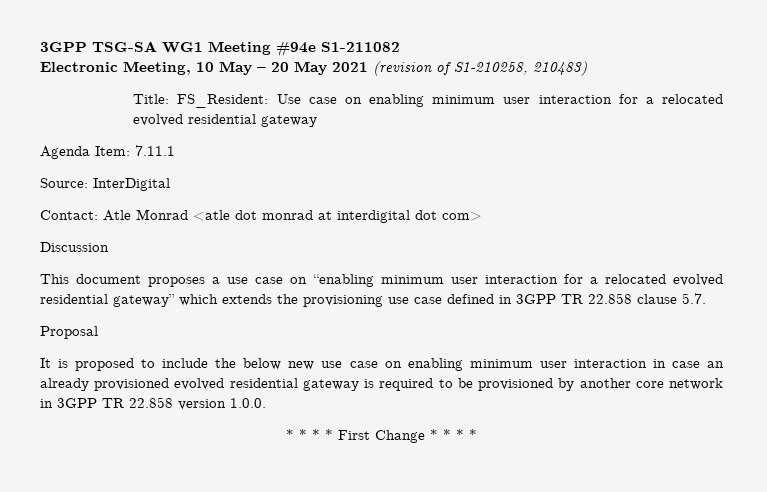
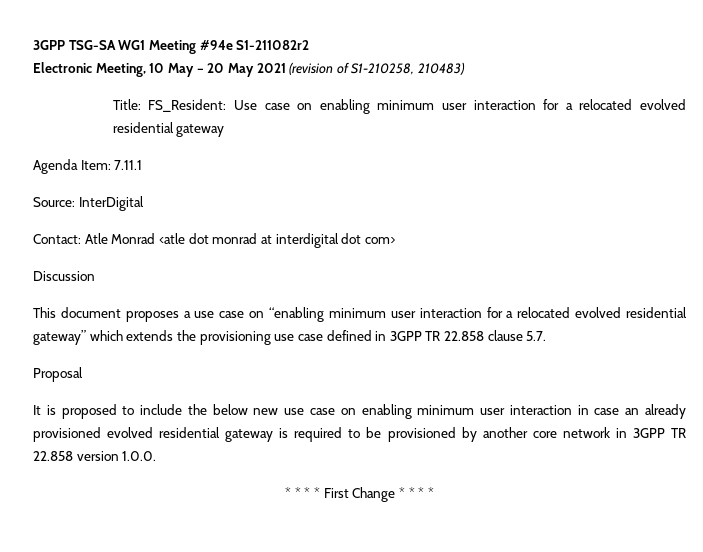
- 3GPP TSG-SA WG1 Meeting #94e S1-211082
+ 3GPP TSG-SA WG1 Meeting #94e S1-211082r2

